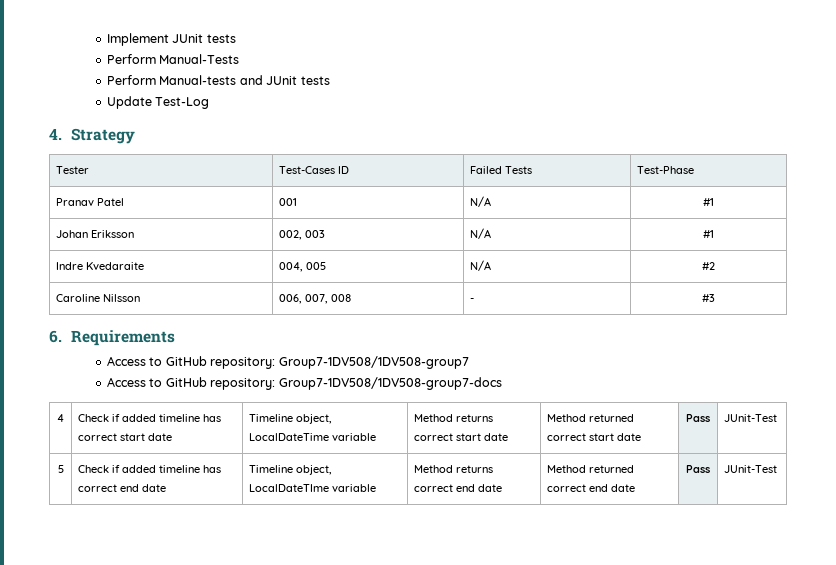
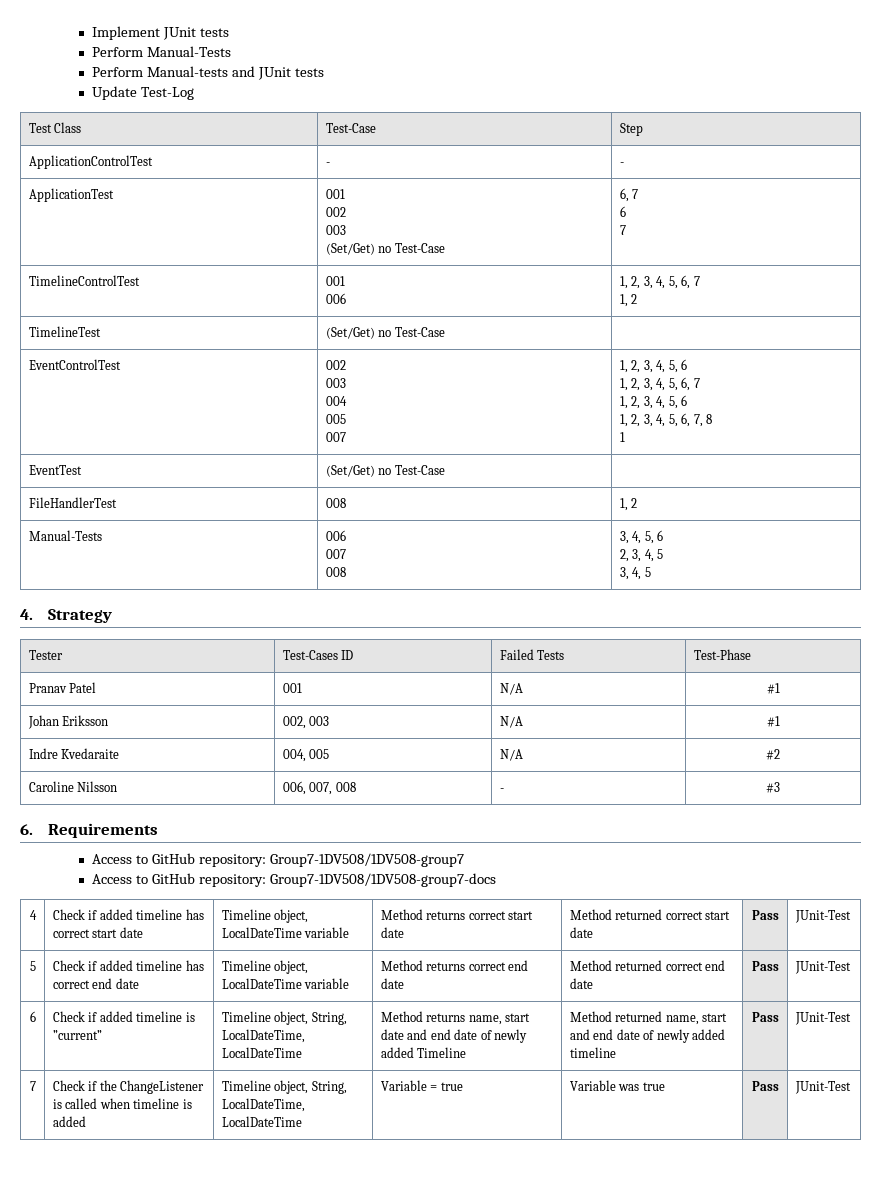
+ Test Class | Test-Case | Step
+ ApplicationControlTest | - | -
+ ApplicationTest | 001
+ 002
+ 003
+ (Set/Get) no Test-Case | 6, 7
+ 6
+ 7
+ TimelineControlTest | 001
+ 006 | 1, 2, 3, 4, 5, 6, 7
+ 1, 2
+ TimelineTest | (Set/Get) no Test-Case |
+ EventControlTest | 002
+ 003
+ 004
+ 005
+ 007 | 1, 2, 3, 4, 5, 6
+ 1, 2, 3, 4, 5, 6, 7
+ 1, 2, 3, 4, 5, 6
+ 1, 2, 3, 4, 5, 6, 7, 8
+ 1
+ EventTest | (Set/Get) no Test-Case |
+ FileHandlerTest | 008 | 1, 2
+ Manual-Tests | 006
+ 007
+ 008 | 3, 4, 5, 6
+ 2, 3, 4, 5
+ 3, 4, 5
- 5 | Check if added timeline has correct end date | Timeline object, LocalDateTIme variable | Method returns correct end date | Method returned correct end date | Pass | JUnit-Test
+ 5 | Check if added timeline has correct end date | Timeline object, LocalDateTime variable | Method returns correct end date | Method returned correct end date | Pass | JUnit-Test
+ 6 | Check if added timeline is ”current” | Timeline object, String, LocalDateTime, LocalDateTime | Method returns name, start date and end date of newly added Timeline | Method returned name, start and end date of newly added timeline | Pass | JUnit-Test
+ 7 | Check if the ChangeListener is called when timeline is added | Timeline object, String, LocalDateTime, LocalDateTime | Variable = true | Variable was true | Pass | JUnit-Test

